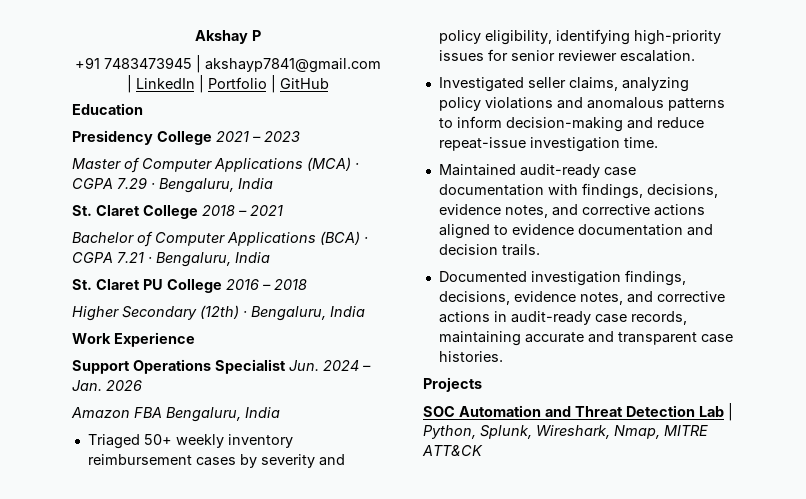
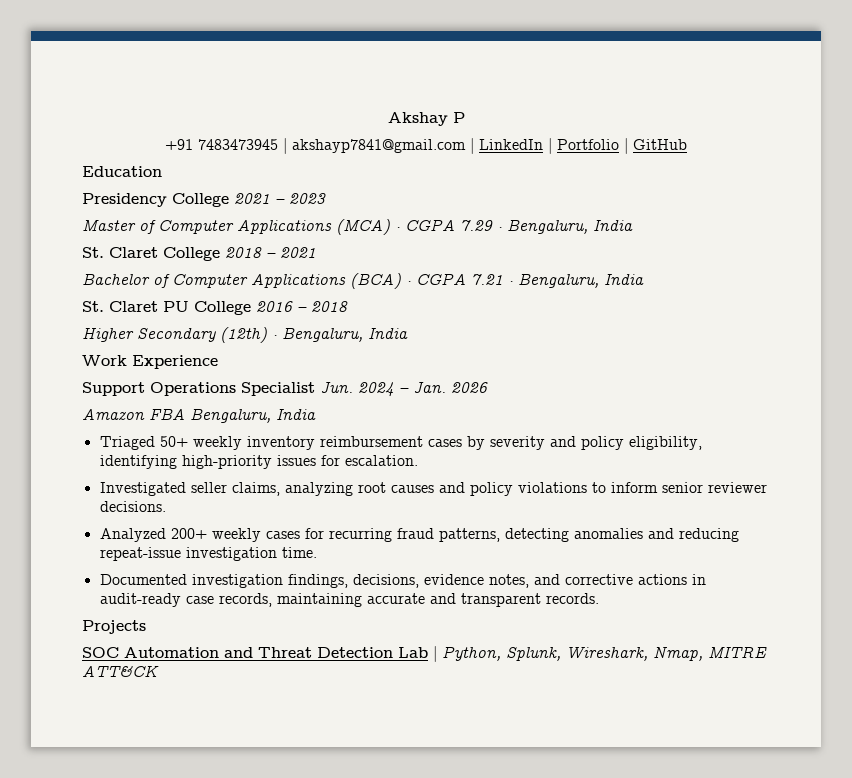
- Triaged 50+ weekly inventory reimbursement cases by severity and policy eligibility, identifying high-priority issues for senior reviewer escalation.
+ Triaged 50+ weekly inventory reimbursement cases by severity and policy eligibility, identifying high-priority issues for escalation.
- Investigated seller claims, analyzing policy violations and anomalous patterns to inform decision-making and reduce repeat-issue investigation time.
- Maintained audit-ready case documentation with findings, decisions, evidence notes, and corrective actions aligned to evidence documentation and decision trails.
+ Investigated seller claims, analyzing root causes and policy violations to inform senior reviewer decisions.
+ Analyzed 200+ weekly cases for recurring fraud patterns, detecting anomalies and reducing repeat-issue investigation time.
- Documented investigation findings, decisions, evidence notes, and corrective actions in audit-ready case records, maintaining accurate and transparent case histories.
+ Documented investigation findings, decisions, evidence notes, and corrective actions in audit-ready case records, maintaining accurate and transparent records.

